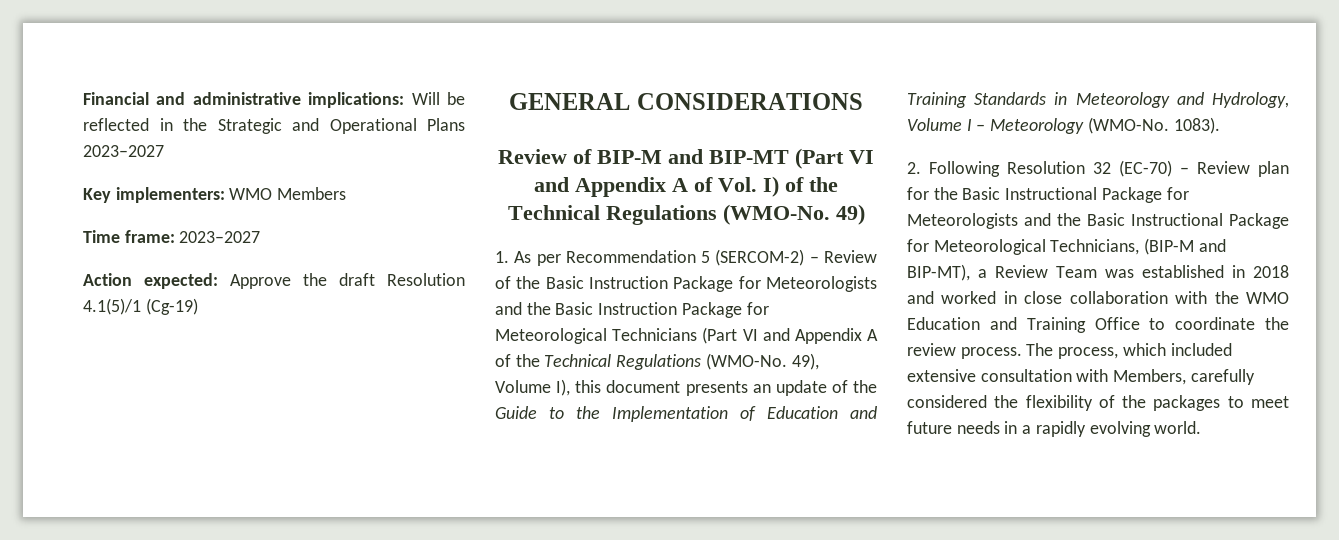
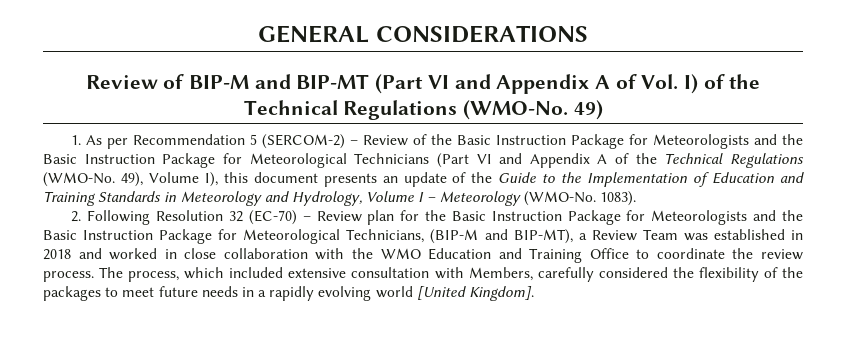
- Financial and administrative implications: Will be reflected in the Strategic and Operational Plans 2023–2027
- Key implementers: WMO Members
- Time frame: 2023–2027
- Action expected: Approve the draft Resolution 4.1(5)/1 (Cg-19)
- 2. Following Resolution 32 (EC-70) – Review plan for the Basic Instructional Package for Meteorologists and the Basic Instructional Package for Meteorological Technicians, (BIP-M and BIP-MT), a Review Team was established in 2018 and worked in close collaboration with the WMO Education and Training Office to coordinate the review process.
+ 2. Following Resolution 32 (EC-70) – Review plan for the Basic Instruction Package for Meteorologists and the Basic Instruction Package for Meteorological Technicians, (BIP-M and BIP-MT), a Review Team was established in 2018 and worked in close collaboration with the WMO Education and Training Office to coordinate the review process.
- The process, which included extensive consultation with Members, carefully considered the flexibility of the packages to meet future needs in a rapidly evolving world.
+ The process, which included extensive consultation with Members, carefully considered the flexibility of the packages to meet future needs in a rapidly evolving world [United Kingdom].

